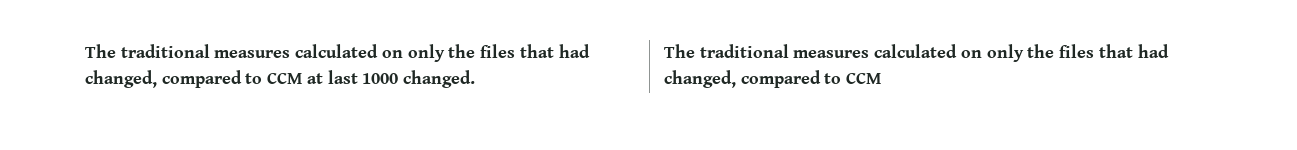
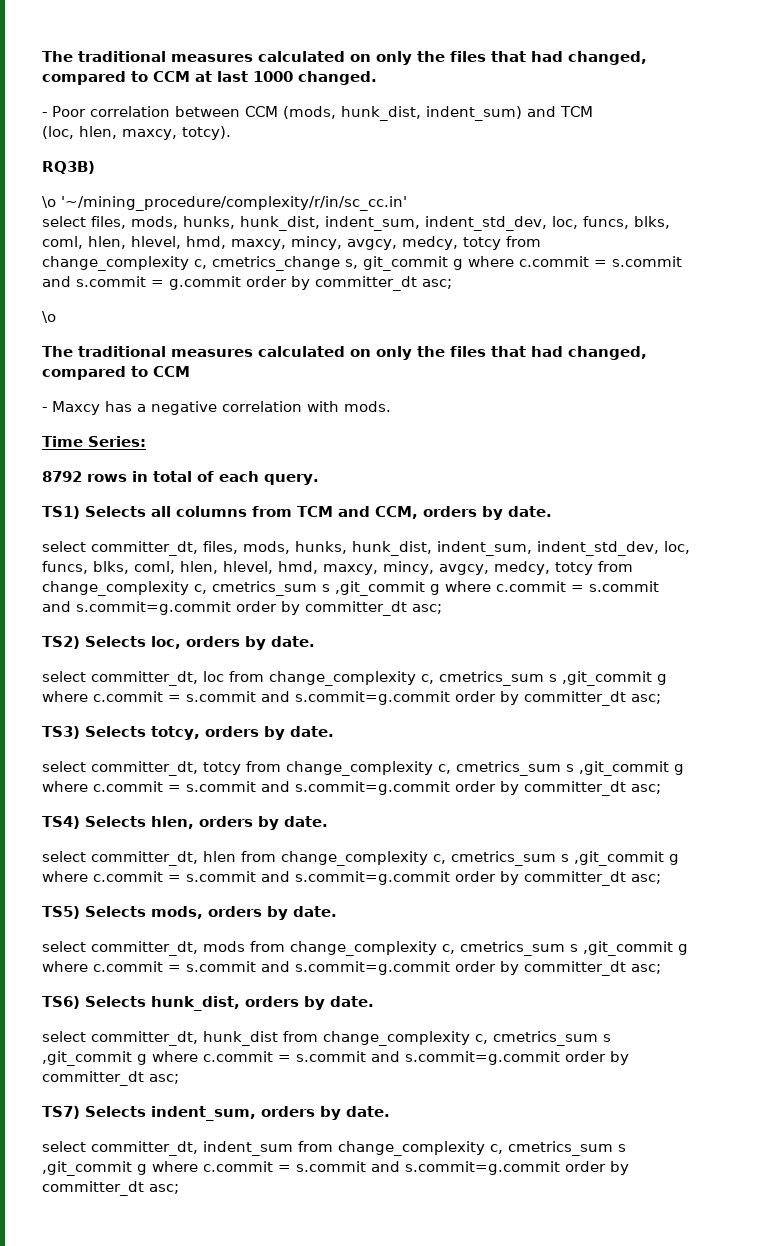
+ - Poor correlation between CCM (mods, hunk_dist, indent_sum) and TCM
+ (loc, hlen, maxcy, totcy).
+ RQ3B)
+ \o '~/mining_procedure/complexity/r/in/sc_cc.in'
+ select files, mods, hunks, hunk_dist, indent_sum, indent_std_dev, loc, funcs, blks, coml, hlen, hlevel, hmd, maxcy, mincy, avgcy, medcy, totcy from change_complexity c, cmetrics_change s, git_commit g where c.commit = s.commit and s.commit = g.commit order by committer_dt asc;
+ \o
+ - Maxcy has a negative correlation with mods.
+ Time Series:
+ 8792 rows in total of each query.
+ TS1) Selects all columns from TCM and CCM, orders by date.
+ select committer_dt, files, mods, hunks, hunk_dist, indent_sum, indent_std_dev, loc, funcs, blks, coml, hlen, hlevel, hmd, maxcy, mincy, avgcy, medcy, totcy from change_complexity c, cmetrics_sum s ,git_commit g where c.commit = s.commit and s.commit=g.commit order by committer_dt asc;
+ TS2) Selects loc, orders by date.
+ select committer_dt, loc from change_complexity c, cmetrics_sum s ,git_commit g where c.commit = s.commit and s.commit=g.commit order by committer_dt asc;
+ TS3) Selects totcy, orders by date.
+ select committer_dt, totcy from change_complexity c, cmetrics_sum s ,git_commit g where c.commit = s.commit and s.commit=g.commit order by committer_dt asc;
+ TS4) Selects hlen, orders by date.
+ select committer_dt, hlen from change_complexity c, cmetrics_sum s ,git_commit g where c.commit = s.commit and s.commit=g.commit order by committer_dt asc;
+ TS5) Selects mods, orders by date.
+ select committer_dt, mods from change_complexity c, cmetrics_sum s ,git_commit g where c.commit = s.commit and s.commit=g.commit order by committer_dt asc;
+ TS6) Selects hunk_dist, orders by date.
+ select committer_dt, hunk_dist from change_complexity c, cmetrics_sum s ,git_commit g where c.commit = s.commit and s.commit=g.commit order by committer_dt asc;
+ TS7) Selects indent_sum, orders by date.
+ select committer_dt, indent_sum from change_complexity c, cmetrics_sum s ,git_commit g where c.commit = s.commit and s.commit=g.commit order by committer_dt asc;

